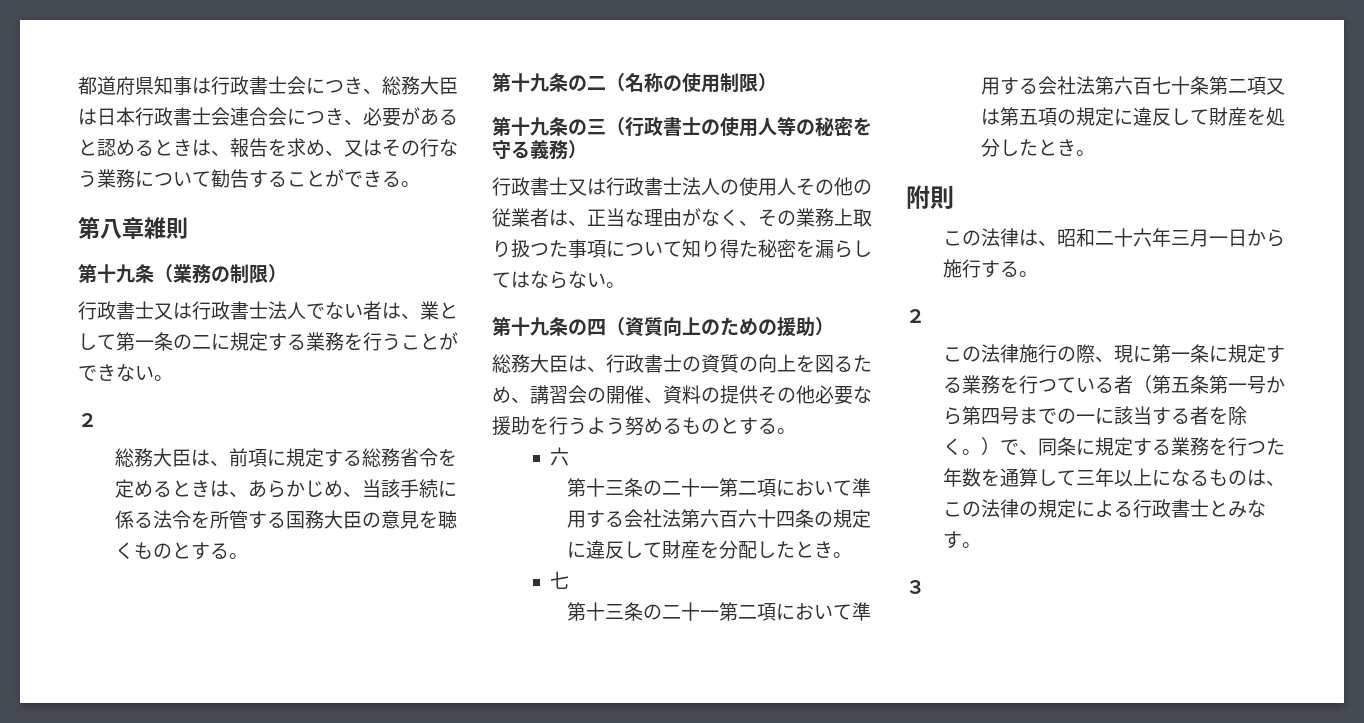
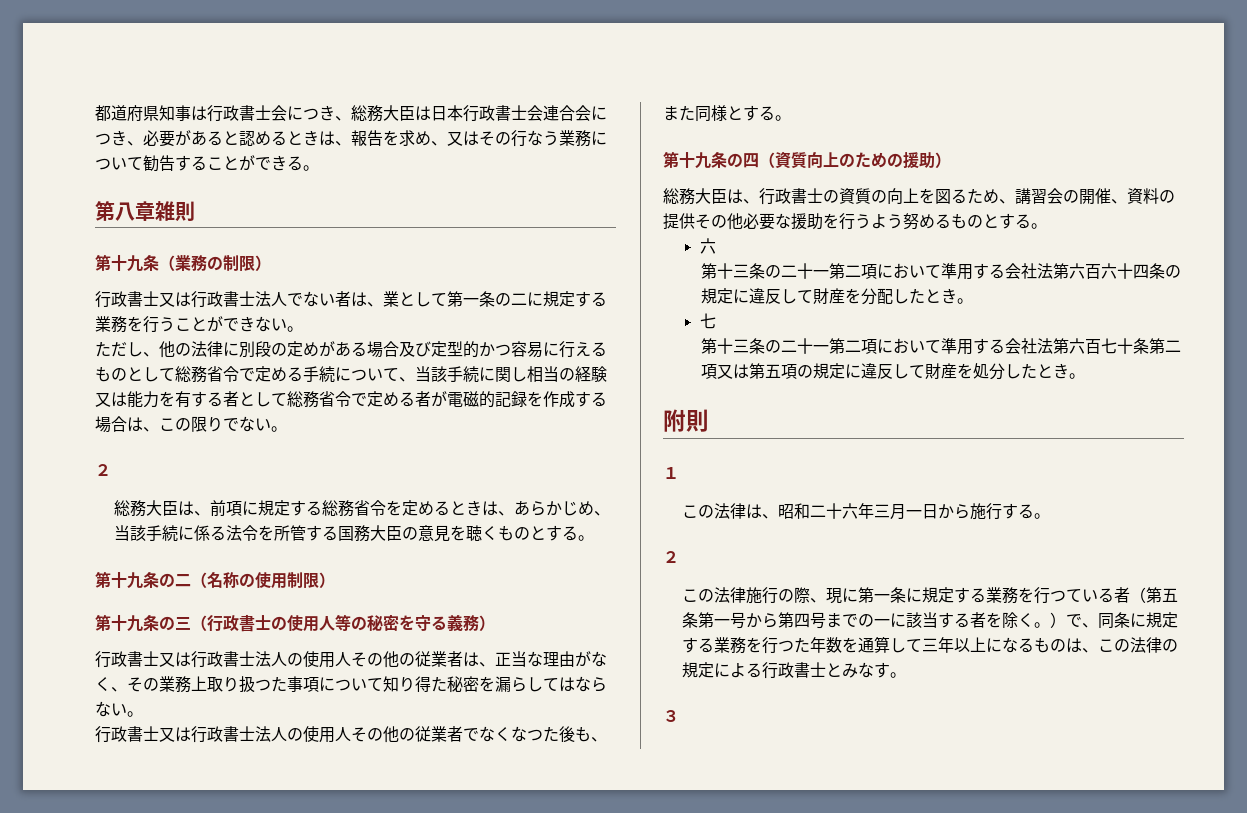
+ ただし、他の法律に別段の定めがある場合及び定型的かつ容易に行えるものとして総務省令で定める手続について、当該手続に関し相当の経験又は能力を有する者として総務省令で定める者が電磁的記録を作成する場合は、この限りでない。
+ 行政書士又は行政書士法人の使用人その他の従業者でなくなつた後も、また同様とする。
+ １

